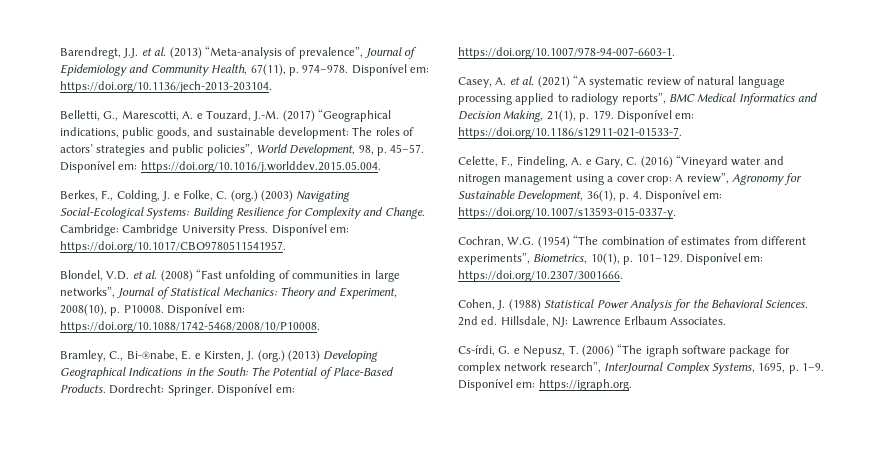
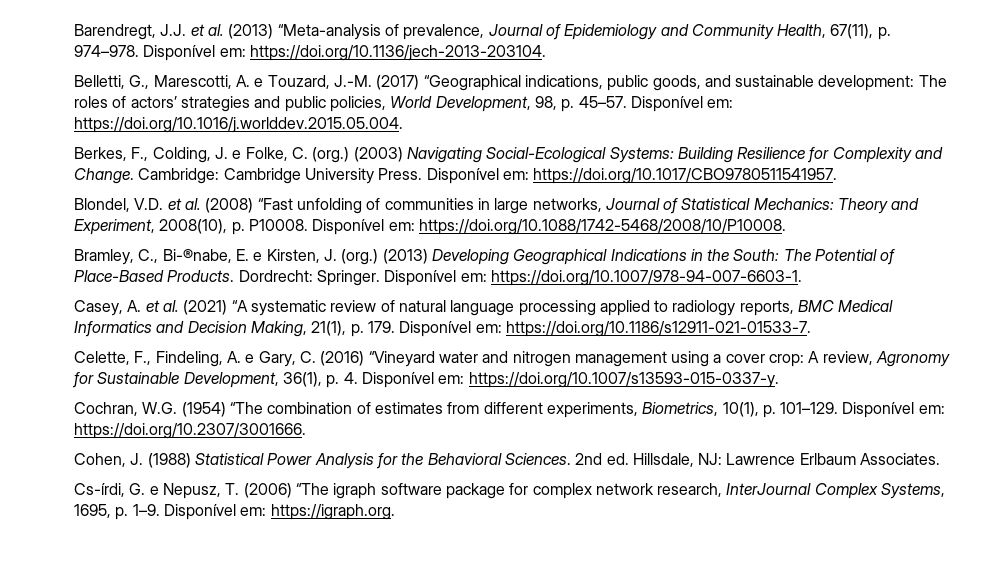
- Barendregt, J.J. et al. (2013) “Meta-analysis of prevalence”, Journal of Epidemiology and Community Health, 67(11), p. 974–978.
+ Barendregt, J.J. et al. (2013) “Meta-analysis of prevalence, Journal of Epidemiology and Community Health, 67(11), p. 974–978.
- Belletti, G., Marescotti, A. e Touzard, J.-M. (2017) “Geographical indications, public goods, and sustainable development: The roles of actors’ strategies and public policies”, World Development, 98, p. 45–57.
+ Belletti, G., Marescotti, A. e Touzard, J.-M. (2017) “Geographical indications, public goods, and sustainable development: The roles of actors’ strategies and public policies, World Development, 98, p. 45–57.
- Blondel, V.D. et al. (2008) “Fast unfolding of communities in large networks”, Journal of Statistical Mechanics: Theory and Experiment, 2008(10), p. P10008.
+ Blondel, V.D. et al. (2008) “Fast unfolding of communities in large networks, Journal of Statistical Mechanics: Theory and Experiment, 2008(10), p. P10008.
- Casey, A. et al. (2021) “A systematic review of natural language processing applied to radiology reports”, BMC Medical Informatics and Decision Making, 21(1), p. 179. Disponível em: https://doi.org/10.1186/s12911-021-01533-7.
+ Casey, A. et al. (2021) “A systematic review of natural language processing applied to radiology reports, BMC Medical Informatics and Decision Making, 21(1), p. 179. Disponível em: https://doi.org/10.1186/s12911-021-01533-7.
- Celette, F., Findeling, A. e Gary, C. (2016) “Vineyard water and nitrogen management using a cover crop: A review”, Agronomy for Sustainable Development, 36(1), p. 4. Disponível em: https://doi.org/10.1007/s13593-015-0337-y.
+ Celette, F., Findeling, A. e Gary, C. (2016) “Vineyard water and nitrogen management using a cover crop: A review, Agronomy for Sustainable Development, 36(1), p. 4. Disponível em: https://doi.org/10.1007/s13593-015-0337-y.
- Cochran, W.G. (1954) “The combination of estimates from different experiments”, Biometrics, 10(1), p. 101–129.
+ Cochran, W.G. (1954) “The combination of estimates from different experiments, Biometrics, 10(1), p. 101–129.
- Cs-írdi, G. e Nepusz, T. (2006) “The igraph software package for complex network research”, InterJournal Complex Systems, 1695, p. 1–9.
+ Cs-írdi, G. e Nepusz, T. (2006) “The igraph software package for complex network research, InterJournal Complex Systems, 1695, p. 1–9.

